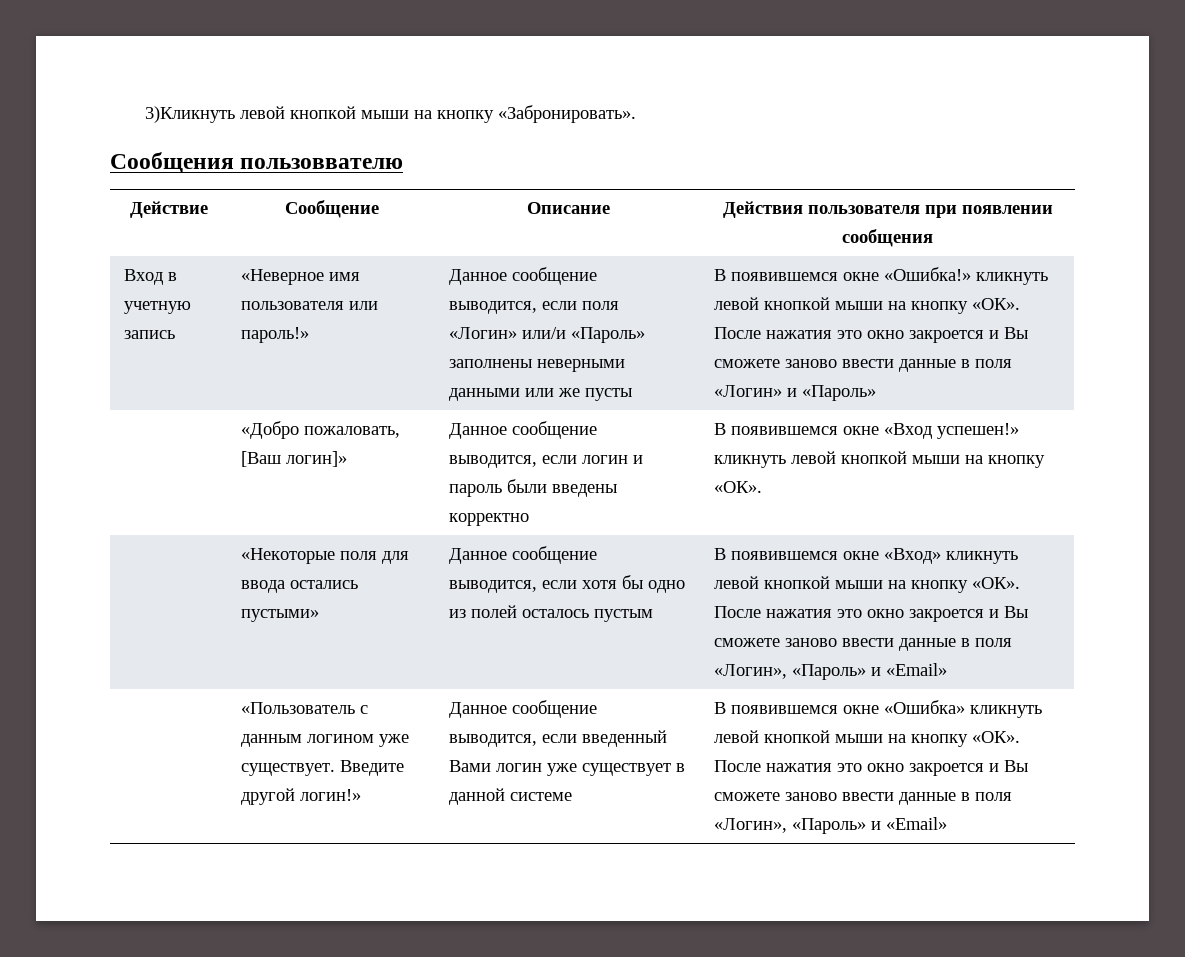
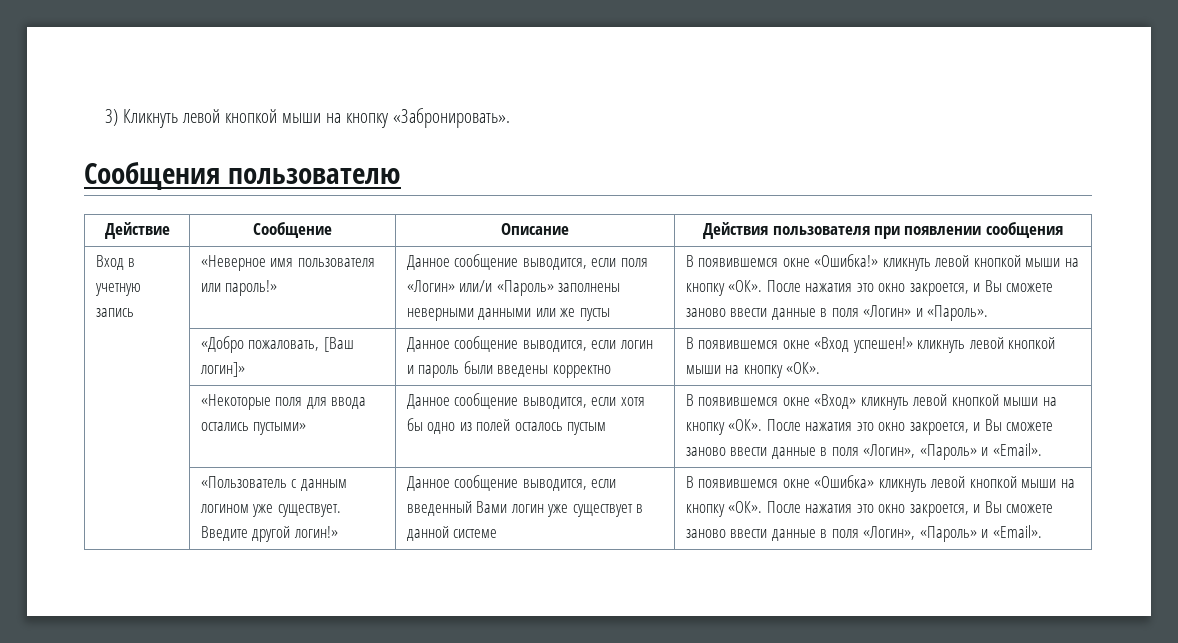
- 3)Кликнуть левой кнопкой мыши на кнопку «Забронировать».
+ 3) Кликнуть левой кнопкой мыши на кнопку «Забронировать».
- Сообщения пользоввателю
+ Сообщения пользователю
- В появившемся окне «Ошибка!» кликнуть левой кнопкой мыши на кнопку «ОК». После нажатия это окно закроется и Вы сможете заново ввести данные в поля «Логин» и «Пароль»
+ В появившемся окне «Ошибка!» кликнуть левой кнопкой мыши на кнопку «ОК». После нажатия это окно закроется, и Вы сможете заново ввести данные в поля «Логин» и «Пароль».
- В появившемся окне «Вход» кликнуть левой кнопкой мыши на кнопку «ОК». После нажатия это окно закроется и Вы сможете заново ввести данные в поля «Логин», «Пароль» и «Email»
+ В появившемся окне «Вход» кликнуть левой кнопкой мыши на кнопку «ОК». После нажатия это окно закроется, и Вы сможете заново ввести данные в поля «Логин», «Пароль» и «Email».
- В появившемся окне «Ошибка» кликнуть левой кнопкой мыши на кнопку «ОК». После нажатия это окно закроется и Вы сможете заново ввести данные в поля «Логин», «Пароль» и «Email»
+ В появившемся окне «Ошибка» кликнуть левой кнопкой мыши на кнопку «ОК». После нажатия это окно закроется, и Вы сможете заново ввести данные в поля «Логин», «Пароль» и «Email».

